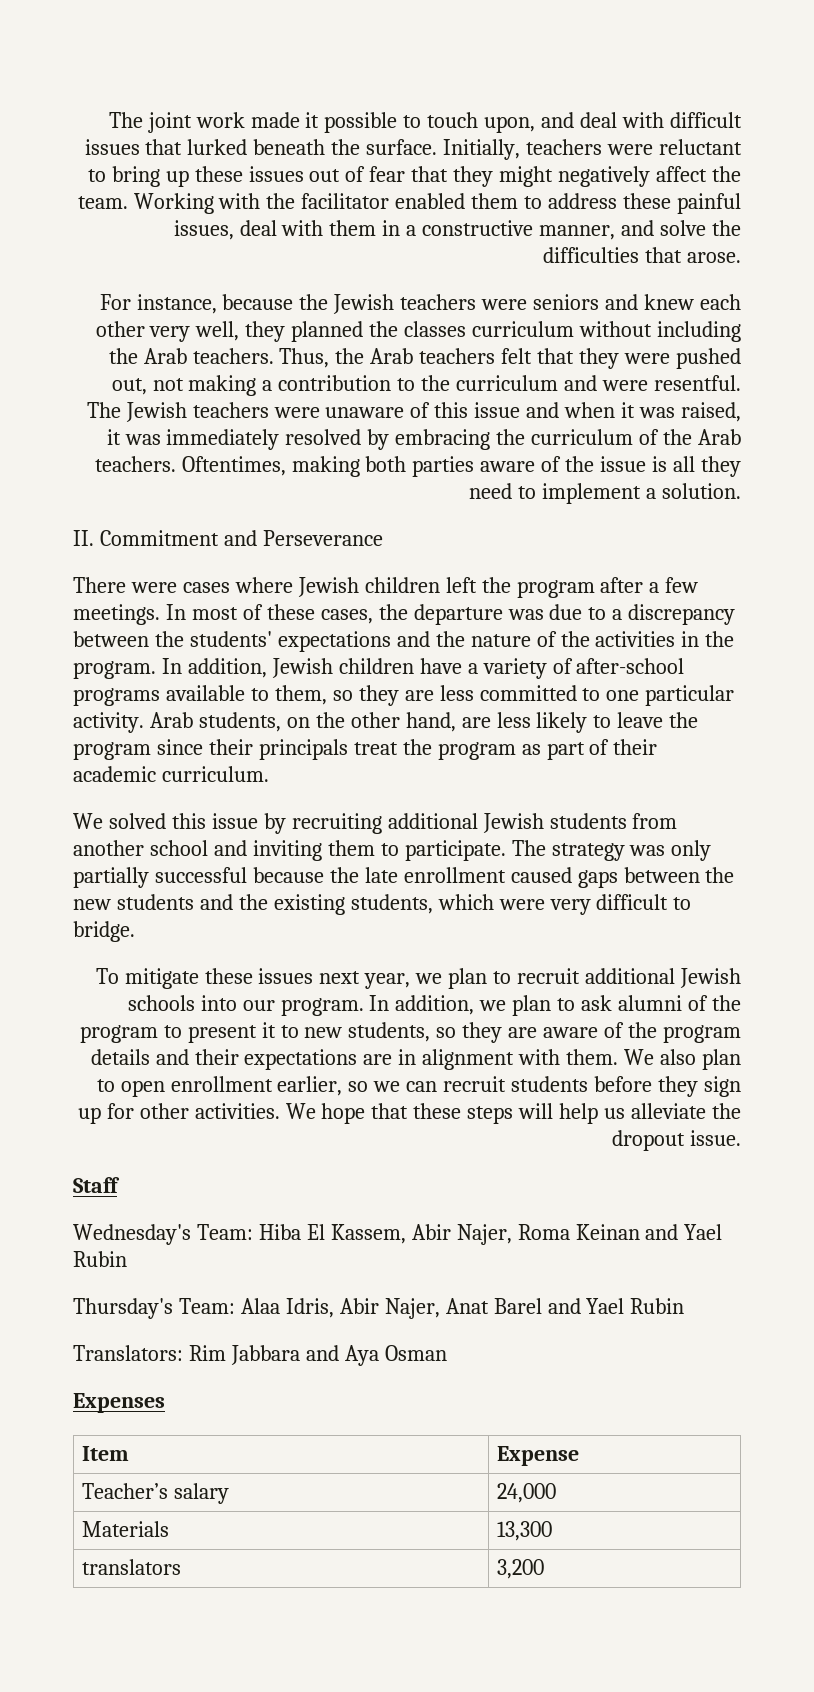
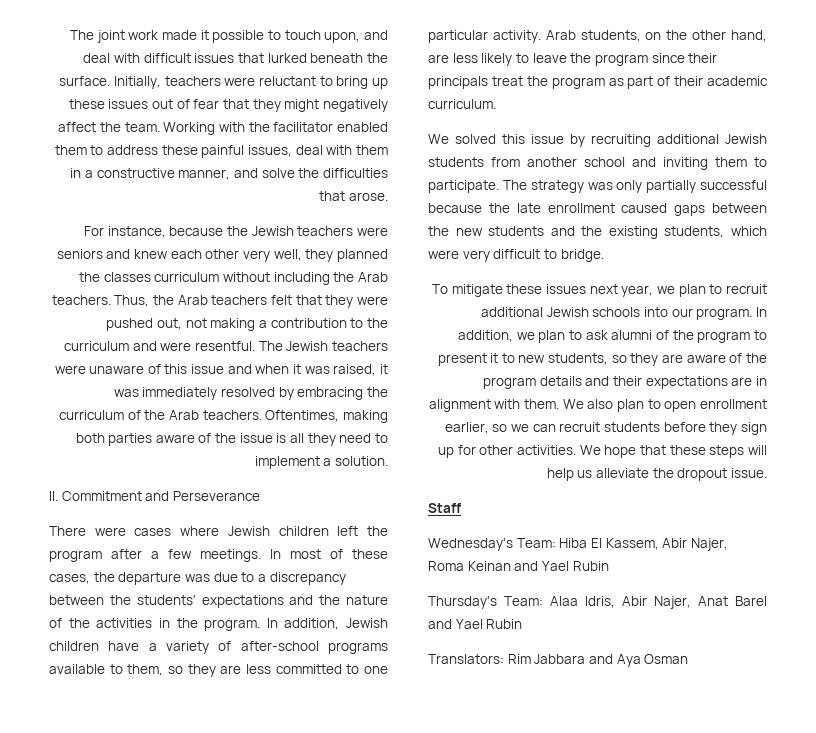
- Expenses
- Item | Expense
- Teacher’s salary | 24,000
- Materials | 13,300
- translators | 3,200

